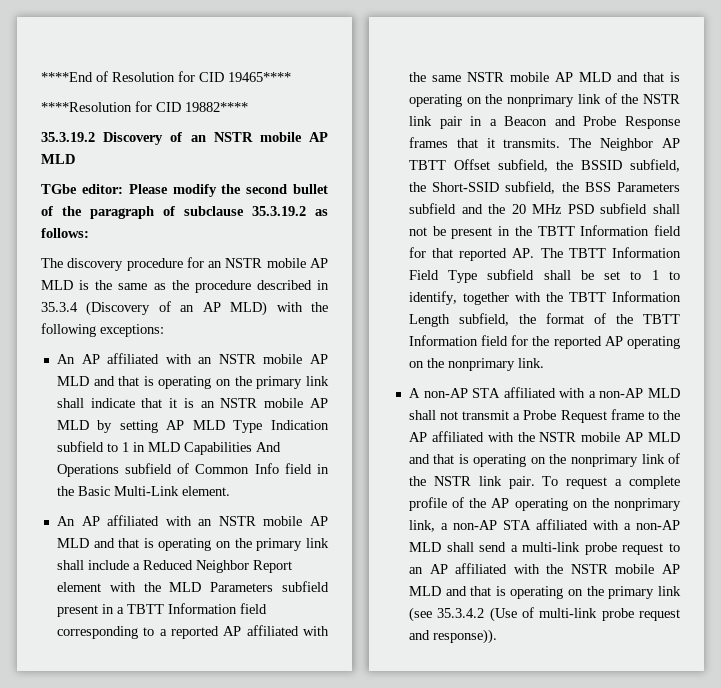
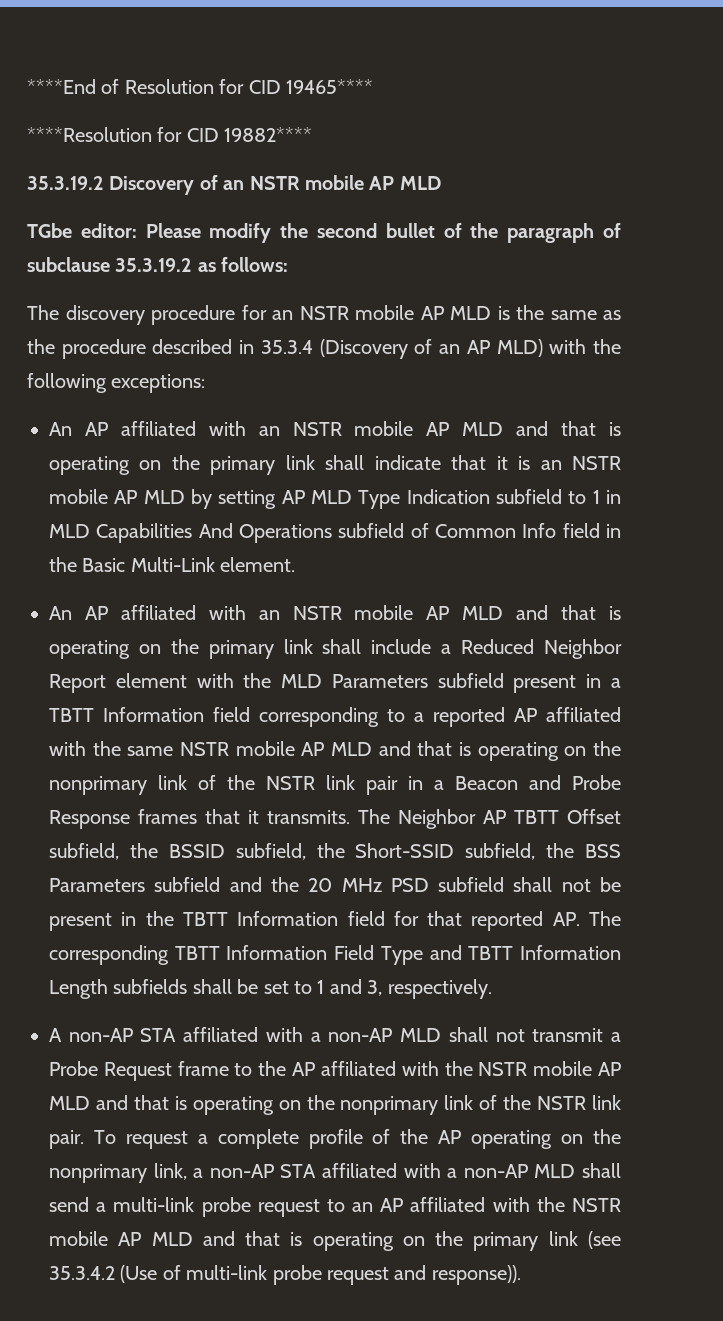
- The Neighbor AP TBTT Offset subfield, the BSSID subfield, the Short-SSID subfield, the BSS Parameters subfield and the 20 MHz PSD subfield shall not be present in the TBTT Information field for that reported AP. The TBTT Information Field Type subfield shall be set to 1 to identify, together with the TBTT Information Length subfield, the format of the TBTT Information field for the reported AP operating on the nonprimary link.
+ The Neighbor AP TBTT Offset subfield, the BSSID subfield, the Short-SSID subfield, the BSS Parameters subfield and the 20 MHz PSD subfield shall not be present in the TBTT Information field for that reported AP. The corresponding TBTT Information Field Type and TBTT Information Length subfields shall be set to 1 and 3, respectively.

